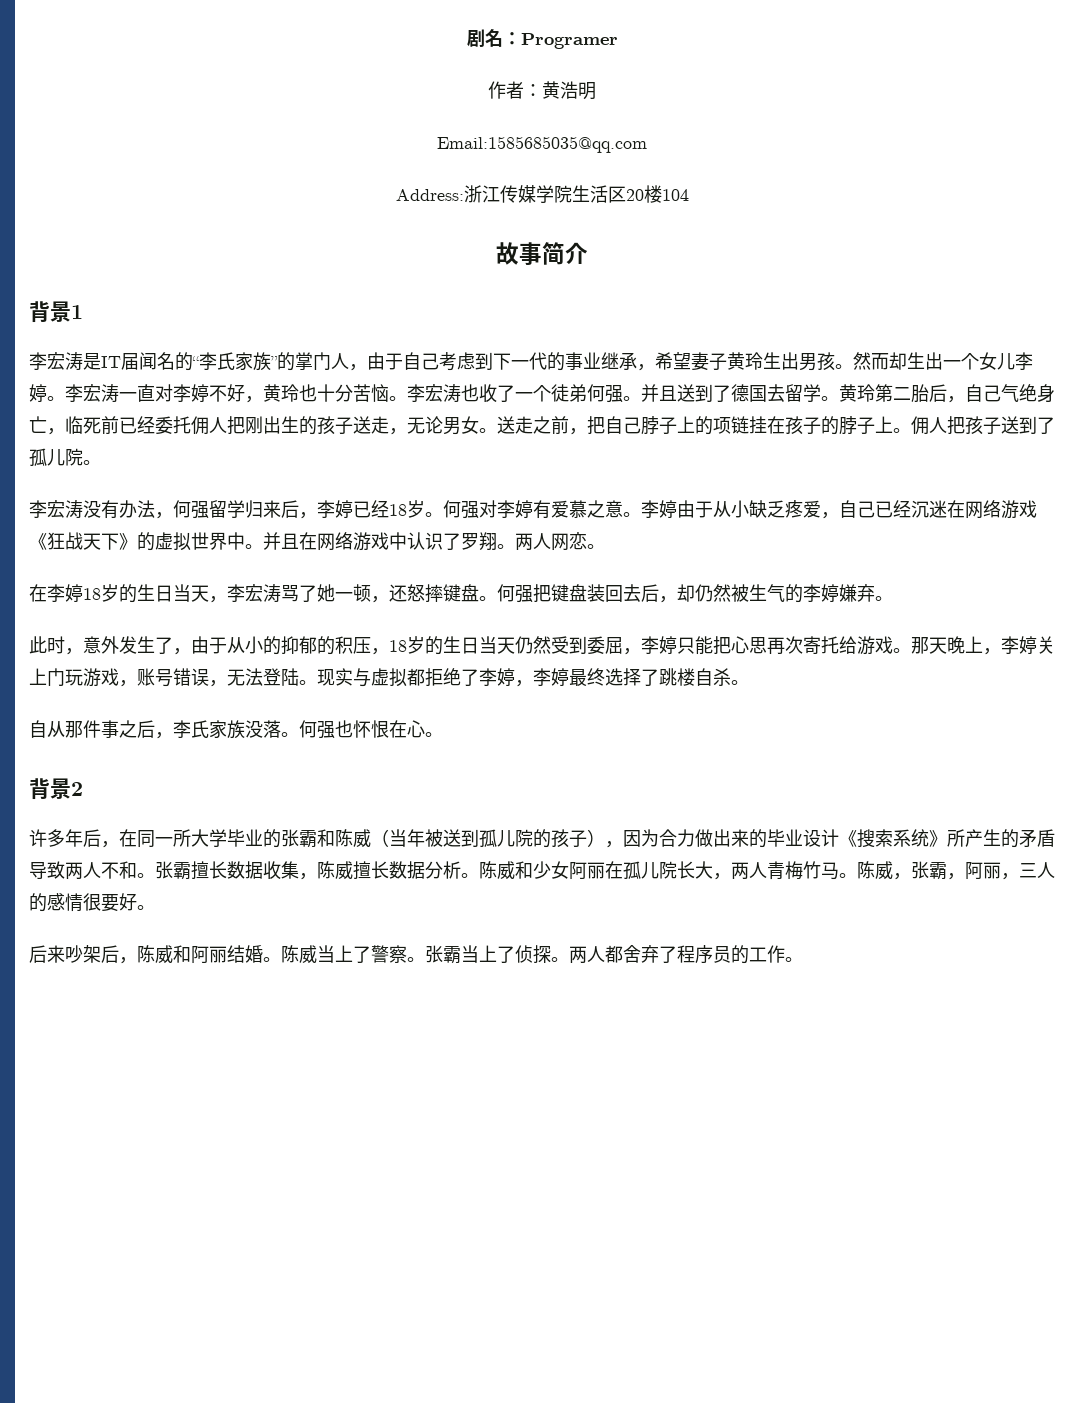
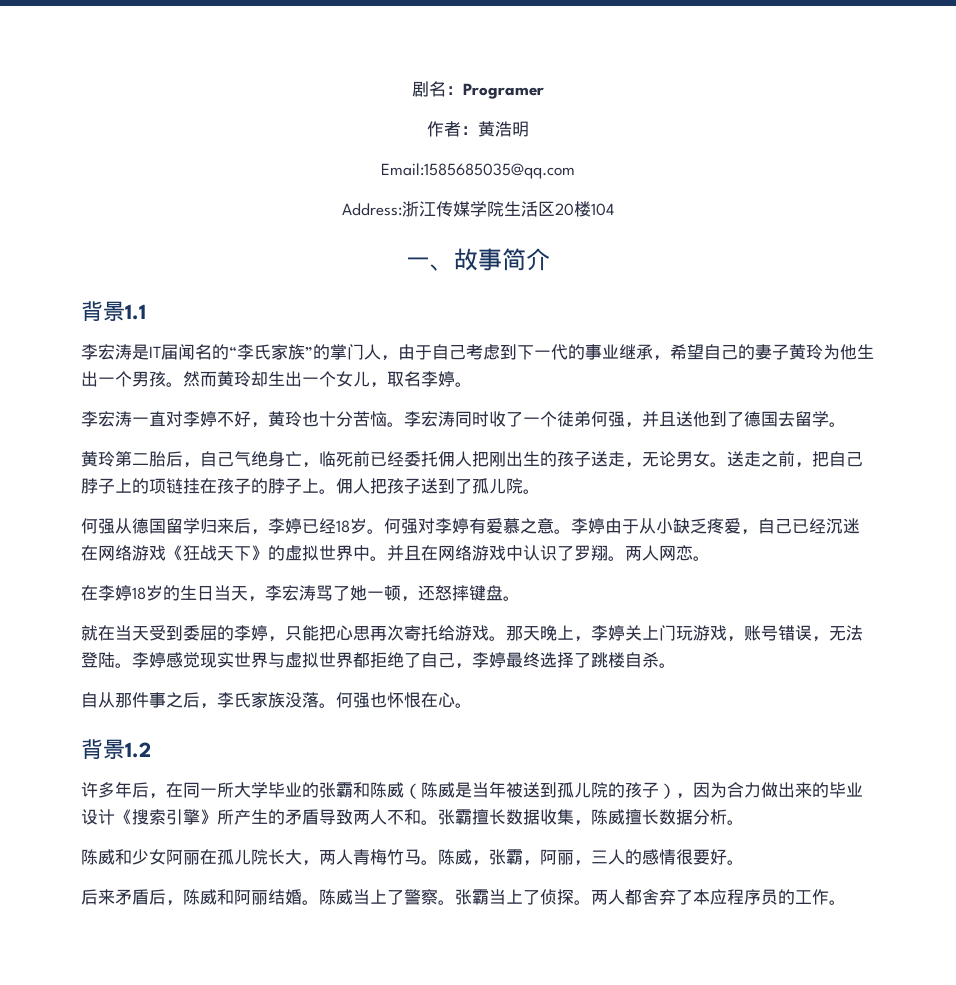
- 故事简介
+ 一、故事简介
- 背景1
+ 背景1.1
- 李宏涛是IT届闻名的“李氏家族”的掌门人，由于自己考虑到下一代的事业继承，希望妻子黄玲生出男孩。
+ 李宏涛是IT届闻名的“李氏家族”的掌门人，由于自己考虑到下一代的事业继承，希望自己的妻子黄玲为他生出一个男孩。
- 然而却生出一个女儿李婷。李宏涛一直对李婷不好，黄玲也十分苦恼。
+ 然而黄玲却生出一个女儿，取名李婷。
+ 李宏涛一直对李婷不好，黄玲也十分苦恼。
- 李宏涛也收了一个徒弟何强。并且送到了德国去留学。黄玲第二胎后，自己气绝身亡，临死前已经委托佣人把刚出生的孩子送走，无论男女。
+ 李宏涛同时收了一个徒弟何强，并且送他到了德国去留学。
+ 黄玲第二胎后，自己气绝身亡，临死前已经委托佣人把刚出生的孩子送走，无论男女。
- 李宏涛没有办法，何强留学归来后，李婷已经18岁。
+ 何强从德国留学归来后，李婷已经18岁。
- 在李婷18岁的生日当天，李宏涛骂了她一顿，还怒摔键盘。何强把键盘装回去后，却仍然被生气的李婷嫌弃。
- 此时，意外发生了，由于从小的抑郁的积压，18岁的生日当天仍然受到委屈，李婷只能把心思再次寄托给游戏。
+ 在李婷18岁的生日当天，李宏涛骂了她一顿，还怒摔键盘。
+ 就在当天受到委屈的李婷，只能把心思再次寄托给游戏。
- 现实与虚拟都拒绝了李婷，李婷最终选择了跳楼自杀。
+ 李婷感觉现实世界与虚拟世界都拒绝了自己，李婷最终选择了跳楼自杀。
- 背景2
+ 背景1.2
- 许多年后，在同一所大学毕业的张霸和陈威（当年被送到孤儿院的孩子），因为合力做出来的毕业设计《搜索系统》所产生的矛盾导致两人不和。
+ 许多年后，在同一所大学毕业的张霸和陈威（陈威是当年被送到孤儿院的孩子），因为合力做出来的毕业设计《搜索引擎》所产生的矛盾导致两人不和。
- 张霸擅长数据收集，陈威擅长数据分析。陈威和少女阿丽在孤儿院长大，两人青梅竹马。
+ 张霸擅长数据收集，陈威擅长数据分析。
+ 陈威和少女阿丽在孤儿院长大，两人青梅竹马。
- 后来吵架后，陈威和阿丽结婚。
+ 后来矛盾后，陈威和阿丽结婚。
- 两人都舍弃了程序员的工作。
+ 两人都舍弃了本应程序员的工作。

